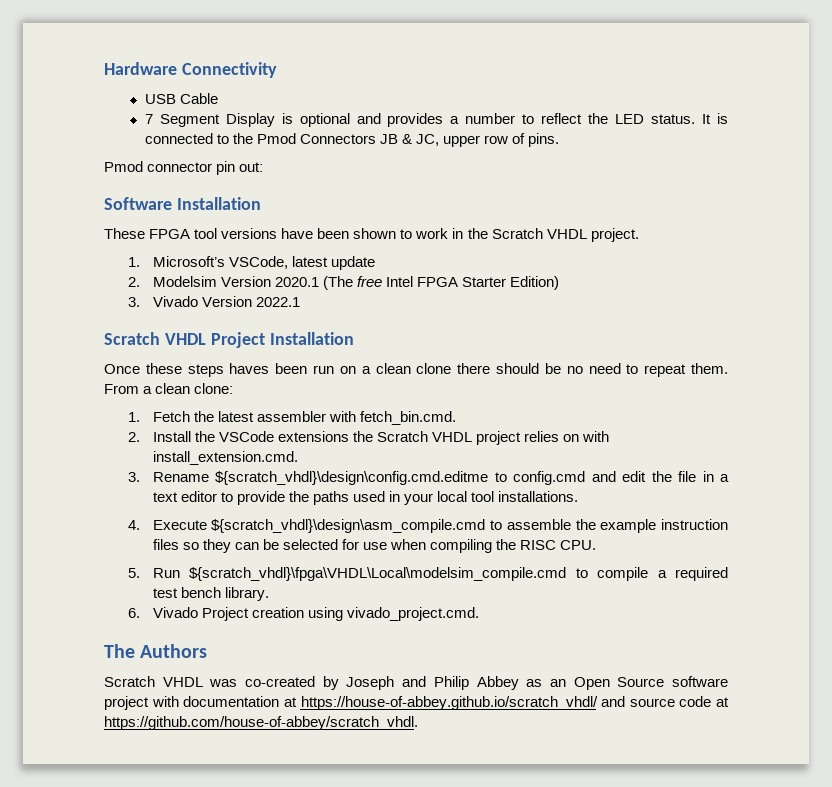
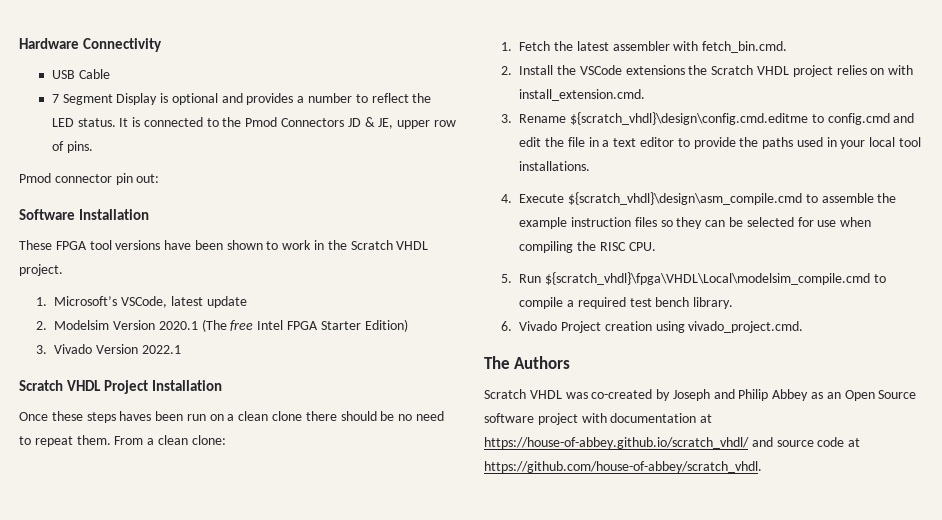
- It is connected to the Pmod Connectors JB & JC, upper row of pins.
+ It is connected to the Pmod Connectors JD & JE, upper row of pins.

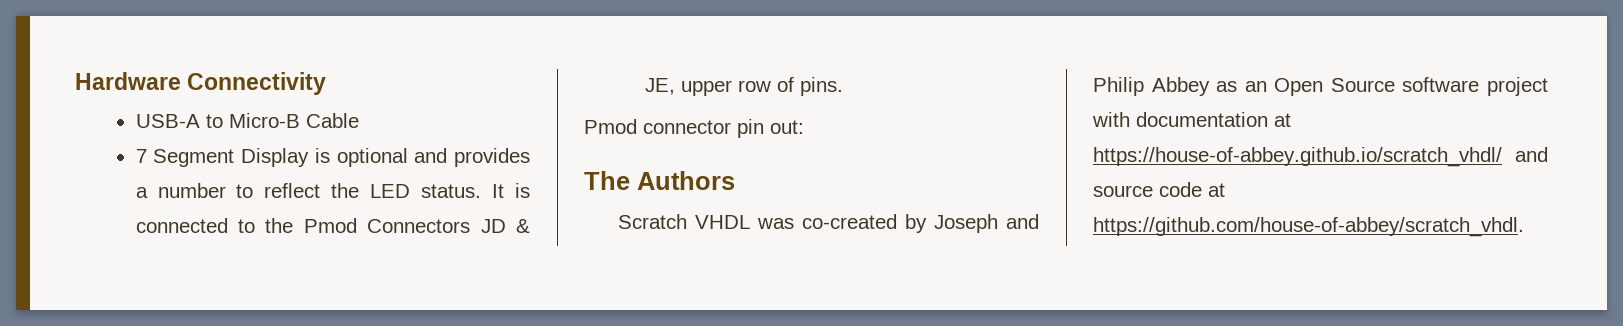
- USB Cable
+ USB-A to Micro-B Cable
- Software Installation
- These FPGA tool versions have been shown to work in the Scratch VHDL project.
- 1. Microsoft’s VSCode, latest update
- 2. Modelsim Version 2020.1 (The free Intel FPGA Starter Edition)
- 3. Vivado Version 2022.1
- Scratch VHDL Project Installation
- Once these steps haves been run on a clean clone there should be no need to repeat them. From a clean clone:
- 1. Fetch the latest assembler with fetch_bin.cmd.
- 2. Install the VSCode extensions the Scratch VHDL project relies on with install_extension.cmd.
- 3. Rename ${scratch_vhdl}\design\config.cmd.editme to config.cmd and edit the file in a text editor to provide the paths used in your local tool installations.
- 4. Execute ${scratch_vhdl}\design\asm_compile.cmd to assemble the example instruction files so they can be selected for use when compiling the RISC CPU.
- 5. Run ${scratch_vhdl}\fpga\VHDL\Local\modelsim_compile.cmd to compile a required test bench library.
- 6. Vivado Project creation using vivado_project.cmd.

